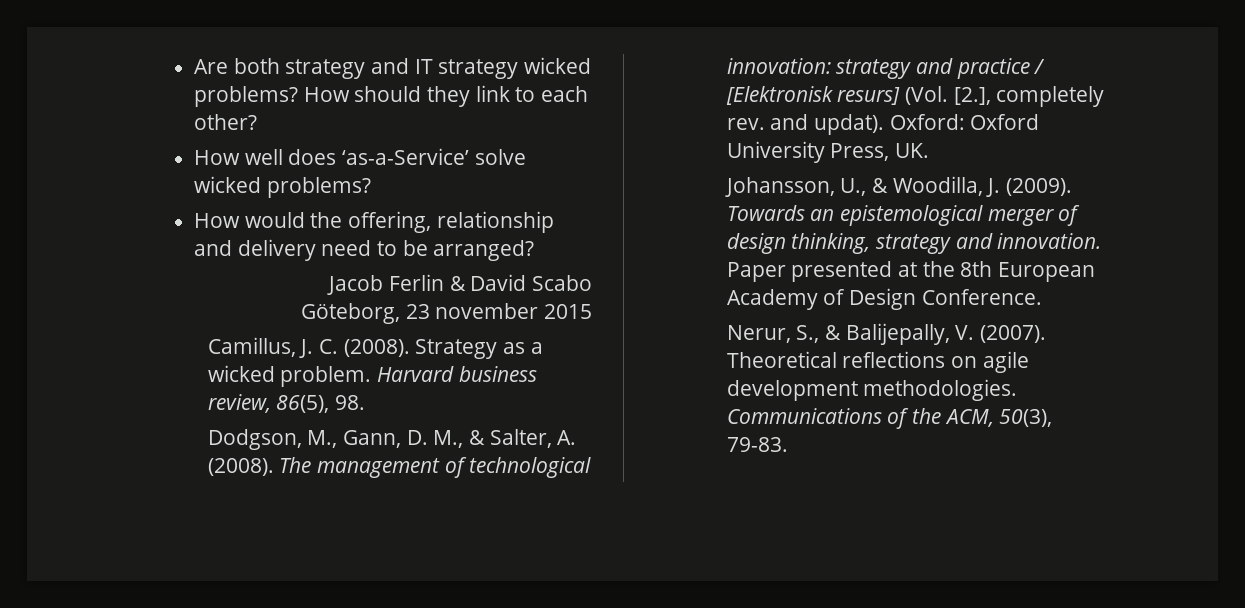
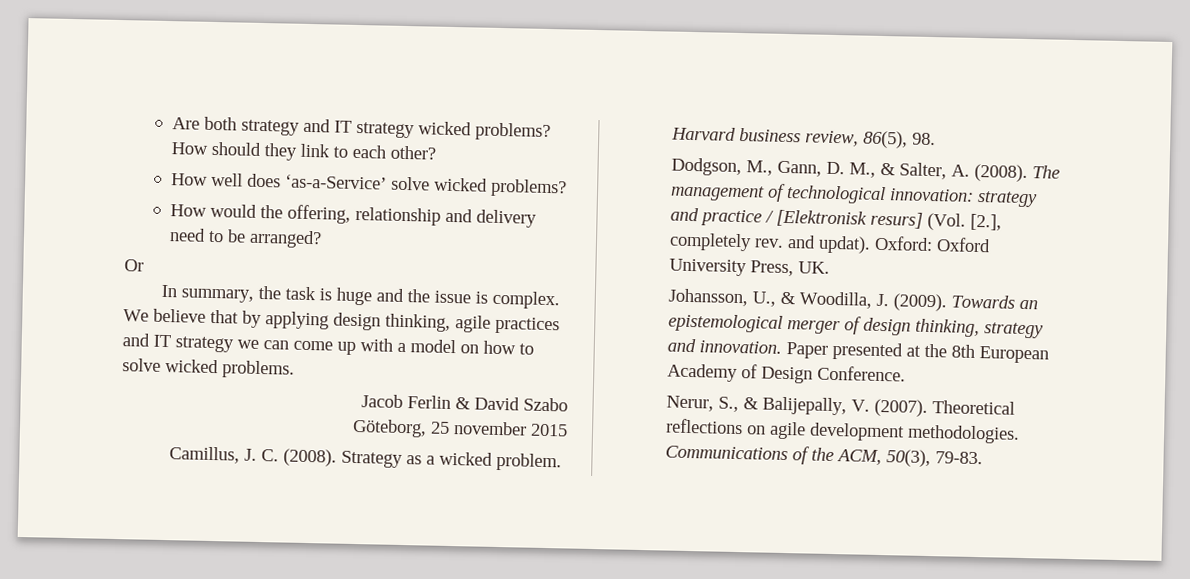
+ Or
+ In summary, the task is huge and the issue is complex. We believe that by applying design thinking, agile practices and IT strategy we can come up with a model on how to solve wicked problems.
- Jacob Ferlin & David Scabo
+ Jacob Ferlin & David Szabo
- Göteborg, 23 november 2015
+ Göteborg, 25 november 2015

